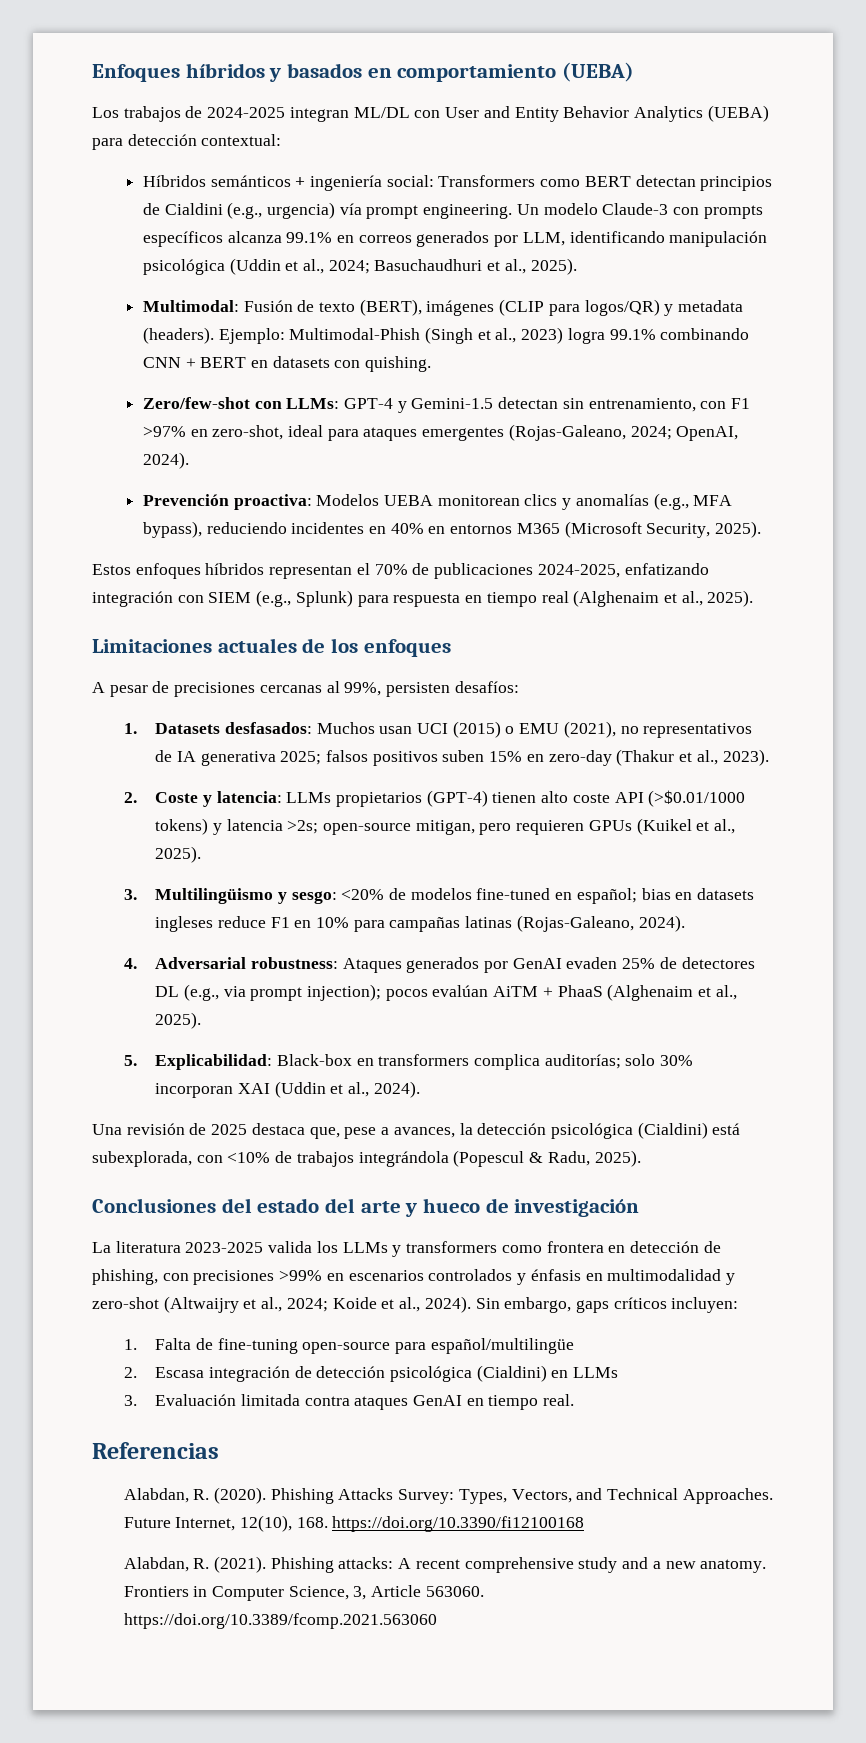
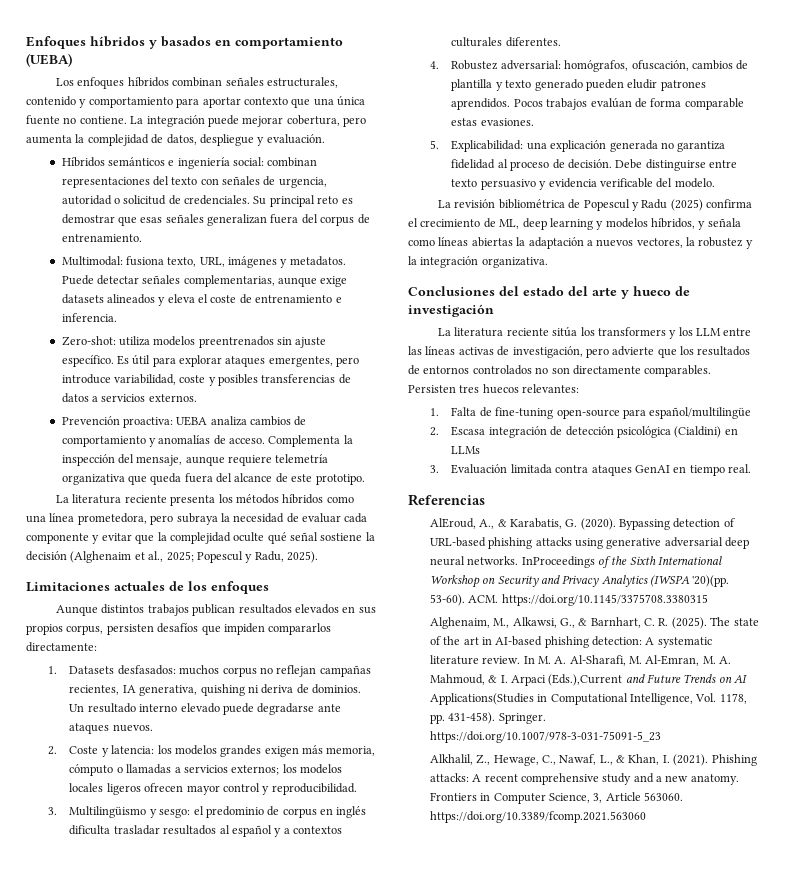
- Los trabajos de 2024-2025 integran ML/DL con User and Entity Behavior Analytics (UEBA) para detección contextual:
+ Los enfoques híbridos combinan señales estructurales, contenido y comportamiento para aportar contexto que una única fuente no contiene. La integración puede mejorar cobertura, pero aumenta la complejidad de datos, despliegue y evaluación.
- Híbridos semánticos + ingeniería social: Transformers como BERT detectan principios de Cialdini (e.g., urgencia) vía prompt engineering. Un modelo Claude-3 con prompts específicos alcanza 99.1% en correos generados por LLM, identificando manipulación psicológica (Uddin et al., 2024; Basuchaudhuri et al., 2025).
- Multimodal: Fusión de texto (BERT), imágenes (CLIP para logos/QR) y metadata (headers). Ejemplo: Multimodal-Phish (Singh et al., 2023) logra 99.1% combinando CNN + BERT en datasets con quishing.
- Zero/few-shot con LLMs: GPT-4 y Gemini-1.5 detectan sin entrenamiento, con F1 >97% en zero-shot, ideal para ataques emergentes (Rojas-Galeano, 2024; OpenAI, 2024).
- Prevención proactiva: Modelos UEBA monitorean clics y anomalías (e.g., MFA bypass), reduciendo incidentes en 40% en entornos M365 (Microsoft Security, 2025).
- Estos enfoques híbridos representan el 70% de publicaciones 2024-2025, enfatizando integración con SIEM (e.g., Splunk) para respuesta en tiempo real (Alghenaim et al., 2025).
+ Híbridos semánticos e ingeniería social: combinan representaciones del texto con señales de urgencia, autoridad o solicitud de credenciales. Su principal reto es demostrar que esas señales generalizan fuera del corpus de entrenamiento.
+ Multimodal: fusiona texto, URL, imágenes y metadatos. Puede detectar señales complementarias, aunque exige datasets alineados y eleva el coste de entrenamiento e inferencia.
+ Zero-shot: utiliza modelos preentrenados sin ajuste específico. Es útil para explorar ataques emergentes, pero introduce variabilidad, coste y posibles transferencias de datos a servicios externos.
+ Prevención proactiva: UEBA analiza cambios de comportamiento y anomalías de acceso. Complementa la inspección del mensaje, aunque requiere telemetría organizativa que queda fuera del alcance de este prototipo.
+ La literatura reciente presenta los métodos híbridos como una línea prometedora, pero subraya la necesidad de evaluar cada componente y evitar que la complejidad oculte qué señal sostiene la decisión (Alghenaim et al., 2025; Popescul y Radu, 2025).
- A pesar de precisiones cercanas al 99%, persisten desafíos:
- 1. Datasets desfasados: Muchos usan UCI (2015) o EMU (2021), no representativos de IA generativa 2025; falsos positivos suben 15% en zero-day (Thakur et al., 2023).
- 2. Coste y latencia: LLMs propietarios (GPT-4) tienen alto coste API (>$0.01/1000 tokens) y latencia >2s; open-source mitigan, pero requieren GPUs (Kuikel et al., 2025).
- 3. Multilingüismo y sesgo: <20% de modelos fine-tuned en español; bias en datasets ingleses reduce F1 en 10% para campañas latinas (Rojas-Galeano, 2024).
- 4. Adversarial robustness: Ataques generados por GenAI evaden 25% de detectores DL (e.g., via prompt injection); pocos evalúan AiTM + PhaaS (Alghenaim et al., 2025).
- 5. Explicabilidad: Black-box en transformers complica auditorías; solo 30% incorporan XAI (Uddin et al., 2024).
- Una revisión de 2025 destaca que, pese a avances, la detección psicológica (Cialdini) está subexplorada, con <10% de trabajos integrándola (Popescul & Radu, 2025).
+ Aunque distintos trabajos publican resultados elevados en sus propios corpus, persisten desafíos que impiden compararlos directamente:
+ 1. Datasets desfasados: muchos corpus no reflejan campañas recientes, IA generativa, quishing ni deriva de dominios. Un resultado interno elevado puede degradarse ante ataques nuevos.
+ 2. Coste y latencia: los modelos grandes exigen más memoria, cómputo o llamadas a servicios externos; los modelos locales ligeros ofrecen mayor control y reproducibilidad.
+ 3. Multilingüismo y sesgo: el predominio de corpus en inglés dificulta trasladar resultados al español y a contextos culturales diferentes.
+ 4. Robustez adversarial: homógrafos, ofuscación, cambios de plantilla y texto generado pueden eludir patrones aprendidos. Pocos trabajos evalúan de forma comparable estas evasiones.
+ 5. Explicabilidad: una explicación generada no garantiza fidelidad al proceso de decisión. Debe distinguirse entre texto persuasivo y evidencia verificable del modelo.
+ La revisión bibliométrica de Popescul y Radu (2025) confirma el crecimiento de ML, deep learning y modelos híbridos, y señala como líneas abiertas la adaptación a nuevos vectores, la robustez y la integración organizativa.
- La literatura 2023-2025 valida los LLMs y transformers como frontera en detección de phishing, con precisiones >99% en escenarios controlados y énfasis en multimodalidad y zero-shot (Altwaijry et al., 2024; Koide et al., 2024). Sin embargo, gaps críticos incluyen:
+ La literatura reciente sitúa los transformers y los LLM entre las líneas activas de investigación, pero advierte que los resultados de entornos controlados no son directamente comparables. Persisten tres huecos relevantes:
- Alabdan, R. (2020). Phishing Attacks Survey: Types, Vectors, and Technical Approaches. Future Internet, 12(10), 168. https://doi.org/10.3390/fi12100168
- Alabdan, R. (2021).
+ AlEroud, A., & Karabatis, G. (2020). Bypassing detection of URL-based phishing attacks using generative adversarial deep neural networks. InProceedings of the Sixth International Workshop on Security and Privacy Analytics (IWSPA '20)(pp. 53-60). ACM. https://doi.org/10.1145/3375708.3380315
+ Alghenaim, M., Alkawsi, G., & Barnhart, C. R. (2025). The state of the art in AI-based phishing detection: A systematic literature review. In M. A. Al-Sharafi, M. Al-Emran, M. A. Mahmoud, & I. Arpaci (Eds.),Current and Future Trends on AI Applications(Studies in Computational Intelligence, Vol. 1178, pp. 431-458). Springer. https://doi.org/10.1007/978-3-031-75091-5_23
+ Alkhalil, Z., Hewage, C., Nawaf, L., & Khan, I. (2021).

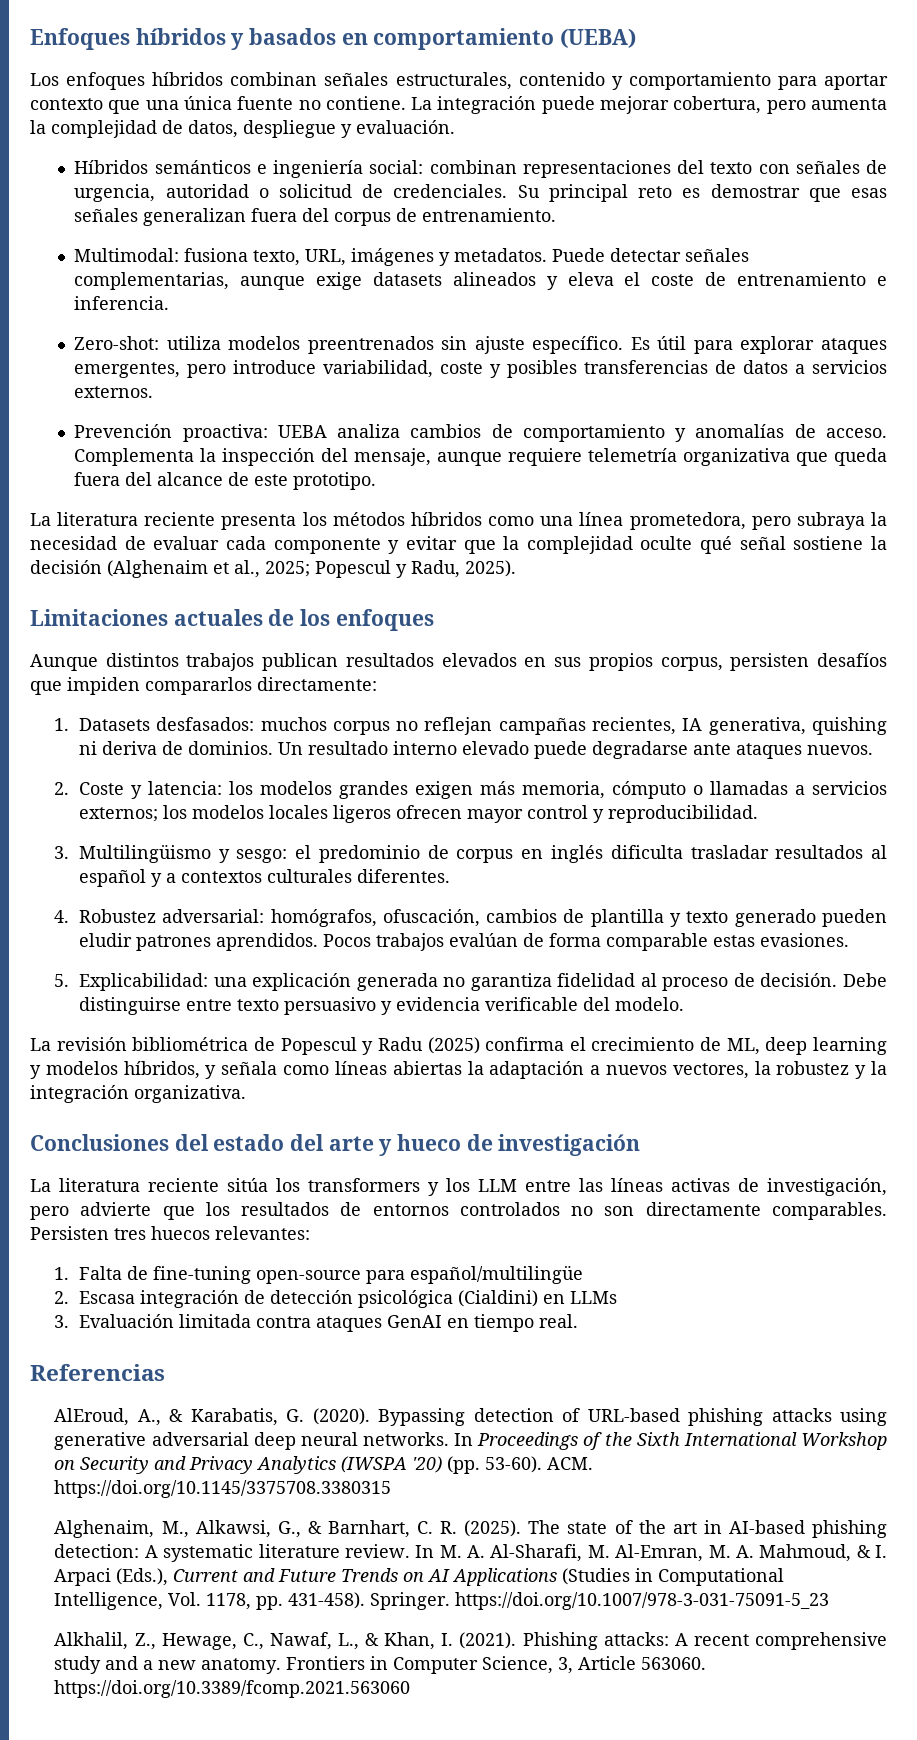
- InProceedings of the Sixth International Workshop on Security and Privacy Analytics (IWSPA '20)(pp. 53-60).
+ In Proceedings of the Sixth International Workshop on Security and Privacy Analytics (IWSPA '20) (pp. 53-60).
- In M. A. Al-Sharafi, M. Al-Emran, M. A. Mahmoud, & I. Arpaci (Eds.),Current and Future Trends on AI Applications(Studies in Computational Intelligence, Vol. 1178, pp. 431-458).
+ In M. A. Al-Sharafi, M. Al-Emran, M. A. Mahmoud, & I. Arpaci (Eds.), Current and Future Trends on AI Applications (Studies in Computational Intelligence, Vol. 1178, pp. 431-458).

